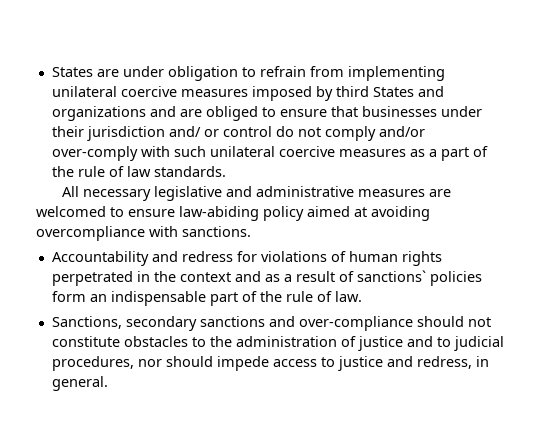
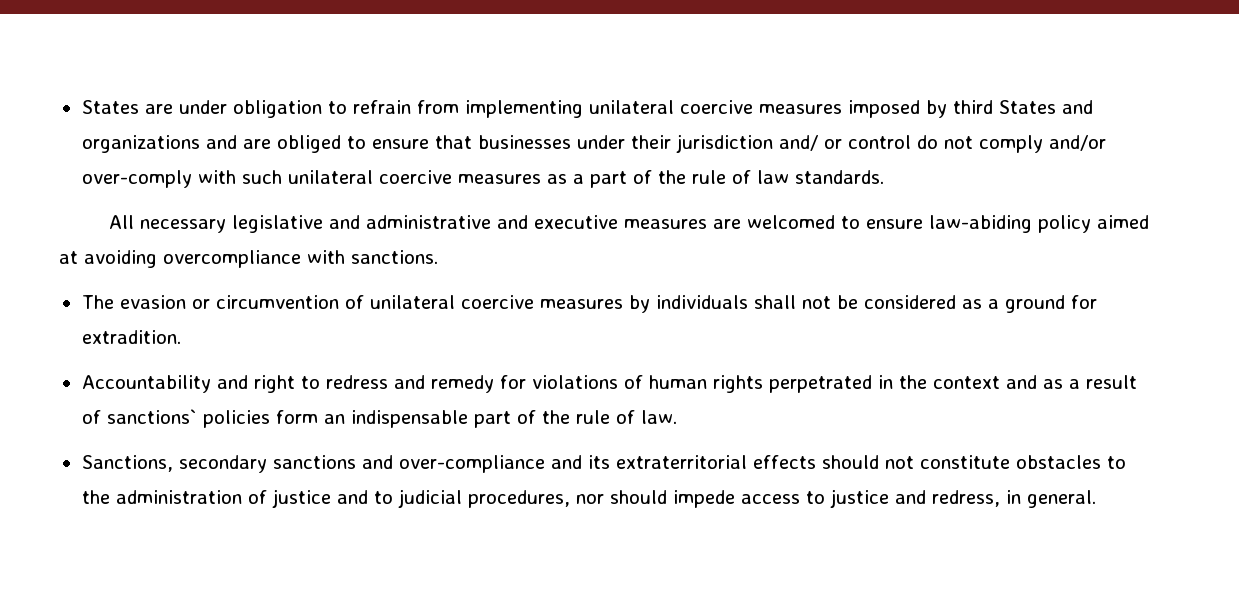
- All necessary legislative and administrative measures are welcomed to ensure law-abiding policy aimed at avoiding overcompliance with sanctions.
+ All necessary legislative and administrative and executive measures are welcomed to ensure law-abiding policy aimed at avoiding overcompliance with sanctions.
- Accountability and redress for violations of human rights perpetrated in the context and as a result of sanctions` policies form an indispensable part of the rule of law.
+ The evasion or circumvention of unilateral coercive measures by individuals shall not be considered as a ground for extradition.
+ Accountability and right to redress and remedy for violations of human rights perpetrated in the context and as a result of sanctions` policies form an indispensable part of the rule of law.
- Sanctions, secondary sanctions and over-compliance should not constitute obstacles to the administration of justice and to judicial procedures, nor should impede access to justice and redress, in general.
+ Sanctions, secondary sanctions and over-compliance and its extraterritorial effects should not constitute obstacles to the administration of justice and to judicial procedures, nor should impede access to justice and redress, in general.

